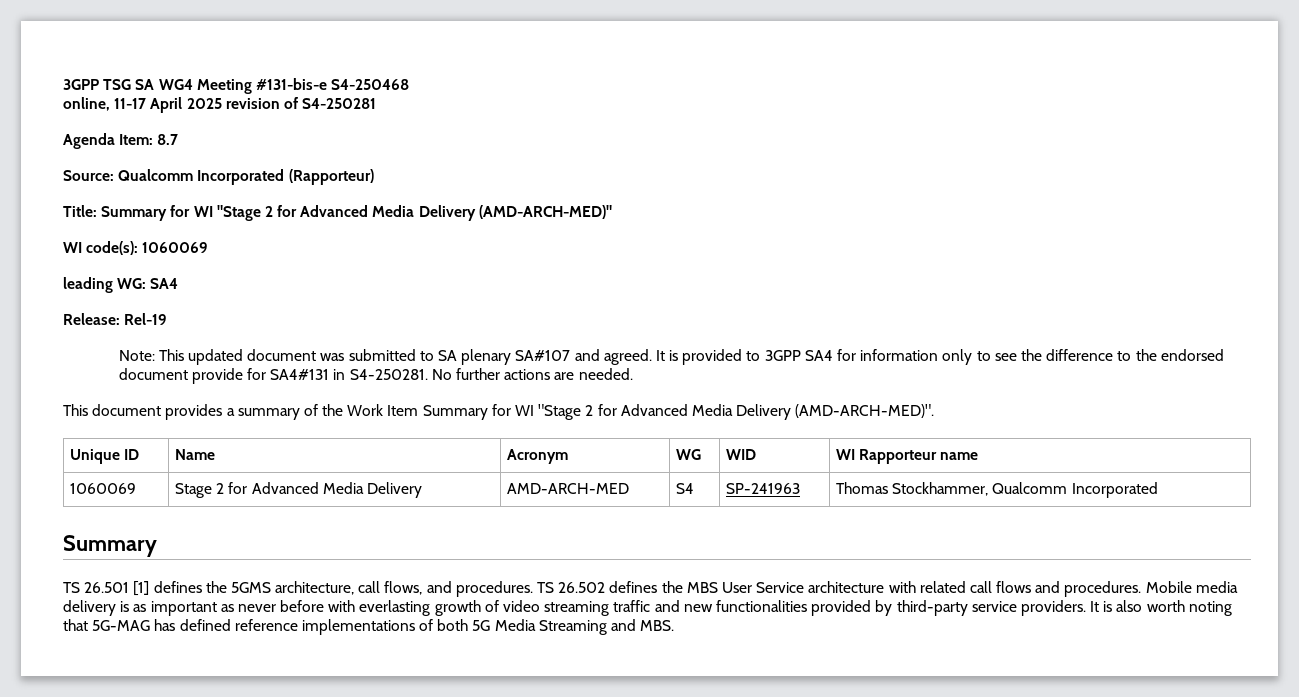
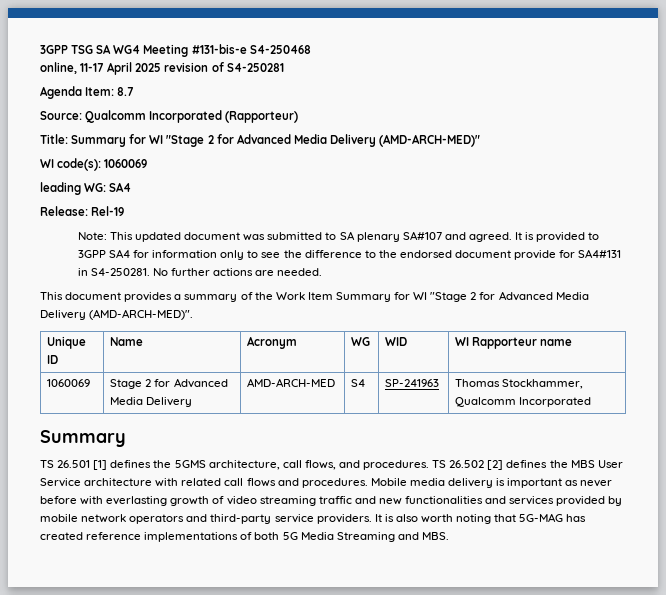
- TS 26.502 defines the MBS User Service architecture with related call flows and procedures.
+ TS 26.502 [2] defines the MBS User Service architecture with related call flows and procedures.
- Mobile media delivery is as important as never before with everlasting growth of video streaming traffic and new functionalities provided by third-party service providers.
+ Mobile media delivery is important as never before with everlasting growth of video streaming traffic and new functionalities and services provided by mobile network operators and third-party service providers.
- It is also worth noting that 5G-MAG has defined reference implementations of both 5G Media Streaming and MBS.
+ It is also worth noting that 5G-MAG has created reference implementations of both 5G Media Streaming and MBS.

